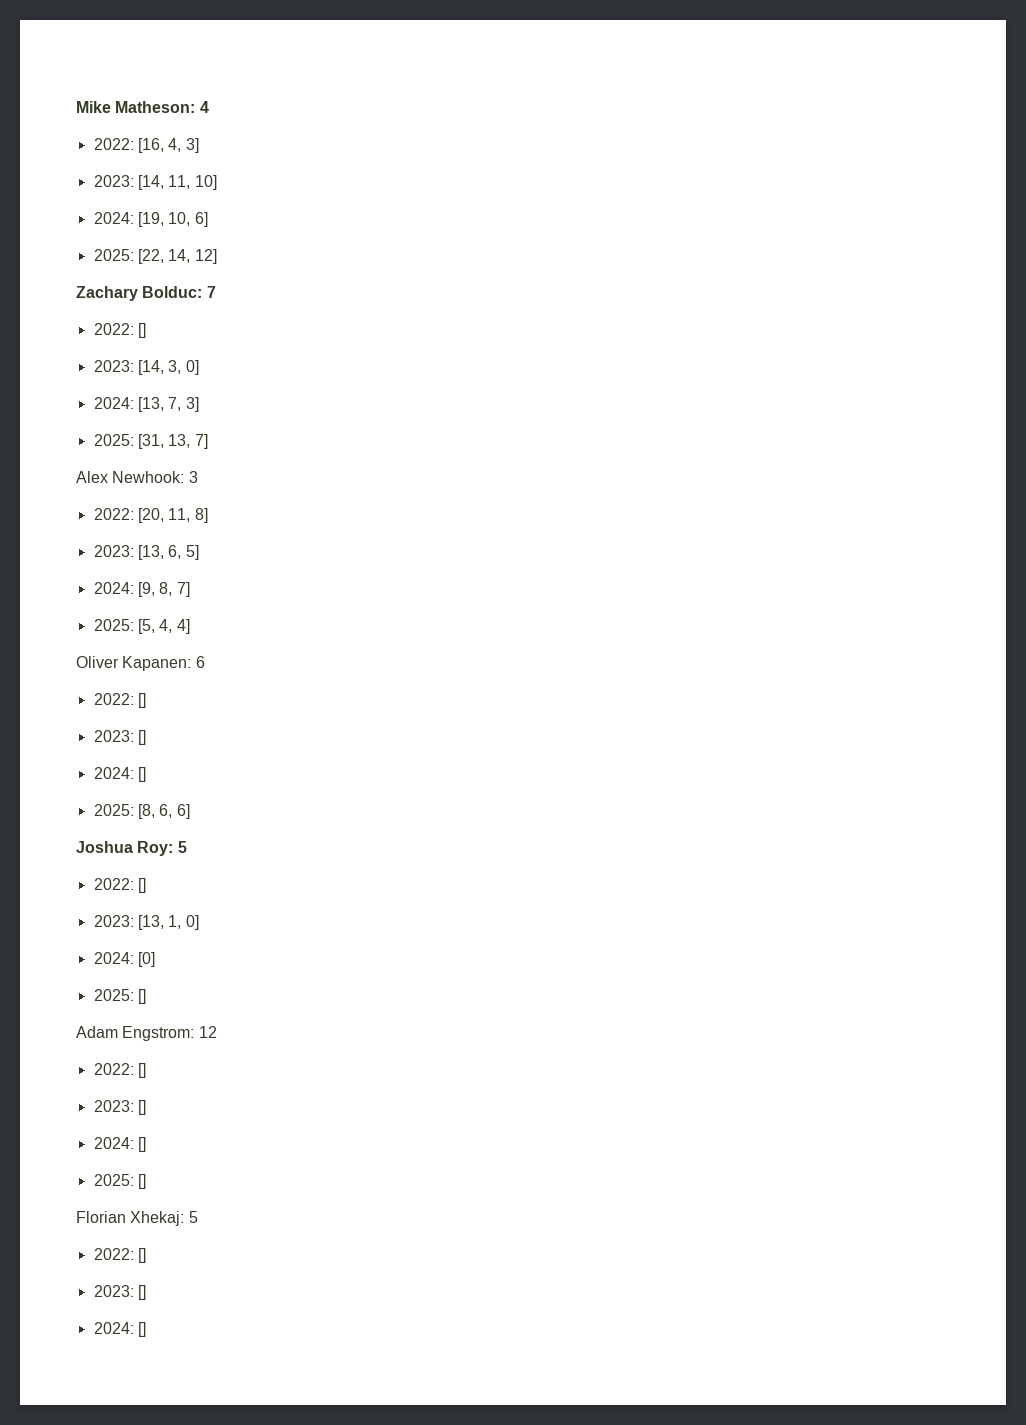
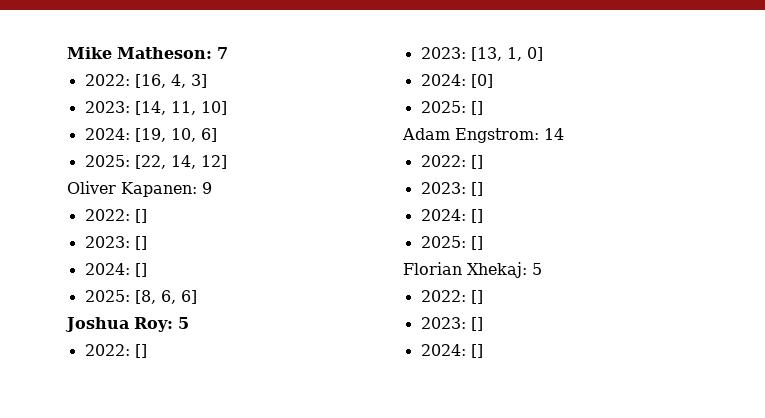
- Mike Matheson: 4
+ Mike Matheson: 7
- Zachary Bolduc: 7
- 2022: []
- 2023: [14, 3, 0]
- 2024: [13, 7, 3]
- 2025: [31, 13, 7]
- Alex Newhook: 3
- 2022: [20, 11, 8]
- 2023: [13, 6, 5]
- 2024: [9, 8, 7]
- 2025: [5, 4, 4]
- Oliver Kapanen: 6
+ Oliver Kapanen: 9
- Adam Engstrom: 12
+ Adam Engstrom: 14

